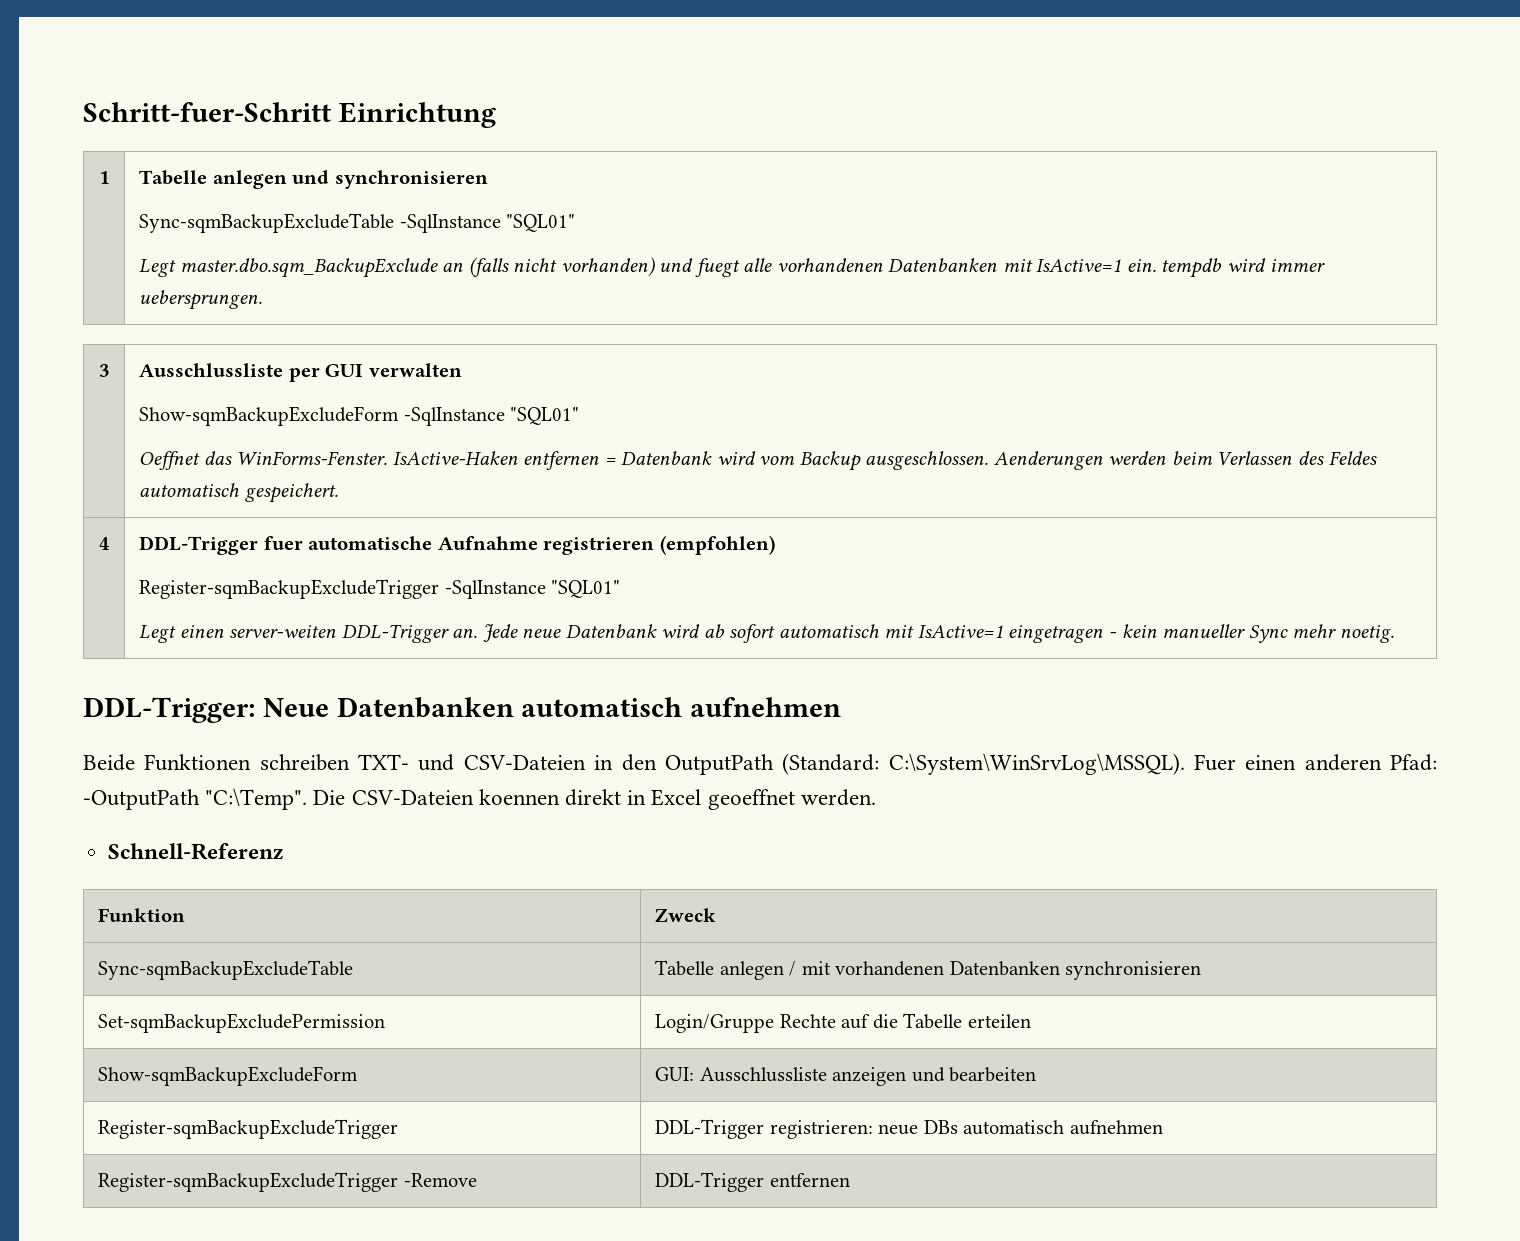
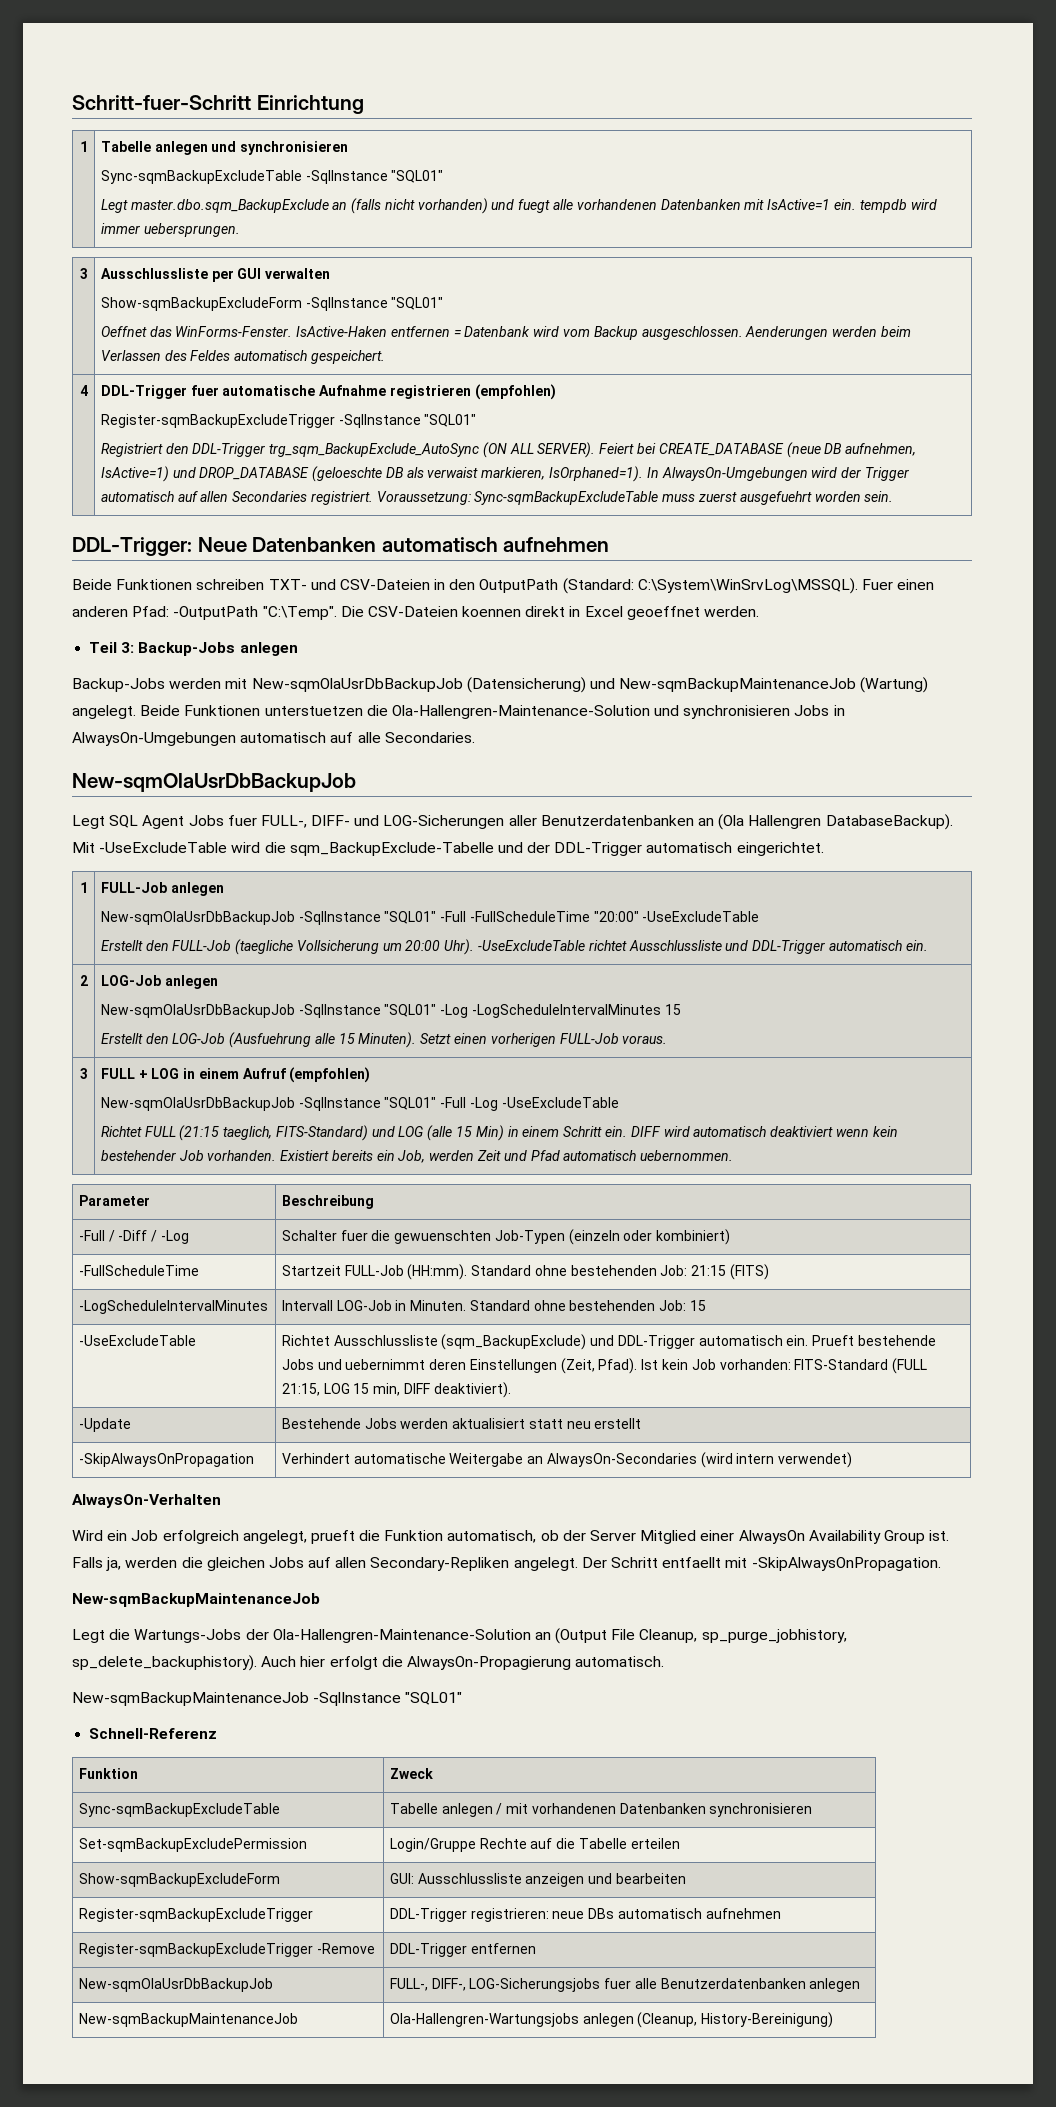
- Legt einen server-weiten DDL-Trigger an. Jede neue Datenbank wird ab sofort automatisch mit IsActive=1 eingetragen - kein manueller Sync mehr noetig.
+ Registriert den DDL-Trigger trg_sqm_BackupExclude_AutoSync (ON ALL SERVER). Feiert bei CREATE_DATABASE (neue DB aufnehmen, IsActive=1) und DROP_DATABASE (geloeschte DB als verwaist markieren, IsOrphaned=1). In AlwaysOn-Umgebungen wird der Trigger automatisch auf allen Secondaries registriert. Voraussetzung: Sync-sqmBackupExcludeTable muss zuerst ausgefuehrt worden sein.
+ Teil 3: Backup-Jobs anlegen
+ Backup-Jobs werden mit New-sqmOlaUsrDbBackupJob (Datensicherung) und New-sqmBackupMaintenanceJob (Wartung) angelegt. Beide Funktionen unterstuetzen die Ola-Hallengren-Maintenance-Solution und synchronisieren Jobs in AlwaysOn-Umgebungen automatisch auf alle Secondaries.
+ New-sqmOlaUsrDbBackupJob
+ Legt SQL Agent Jobs fuer FULL-, DIFF- und LOG-Sicherungen aller Benutzerdatenbanken an (Ola Hallengren DatabaseBackup). Mit -UseExcludeTable wird die sqm_BackupExclude-Tabelle und der DDL-Trigger automatisch eingerichtet.
+ 1 | FULL-Job anlegen
+ New-sqmOlaUsrDbBackupJob -SqlInstance "SQL01" -Full -FullScheduleTime "20:00" -UseExcludeTable
+ Erstellt den FULL-Job (taegliche Vollsicherung um 20:00 Uhr). -UseExcludeTable richtet Ausschlussliste und DDL-Trigger automatisch ein.
+ 2 | LOG-Job anlegen
+ New-sqmOlaUsrDbBackupJob -SqlInstance "SQL01" -Log -LogScheduleIntervalMinutes 15
+ Erstellt den LOG-Job (Ausfuehrung alle 15 Minuten). Setzt einen vorherigen FULL-Job voraus.
+ 3 | FULL + LOG in einem Aufruf (empfohlen)
+ New-sqmOlaUsrDbBackupJob -SqlInstance "SQL01" -Full -Log -UseExcludeTable
+ Richtet FULL (21:15 taeglich, FITS-Standard) und LOG (alle 15 Min) in einem Schritt ein. DIFF wird automatisch deaktiviert wenn kein bestehender Job vorhanden. Existiert bereits ein Job, werden Zeit und Pfad automatisch uebernommen.
+ Parameter | Beschreibung
+ -Full / -Diff / -Log | Schalter fuer die gewuenschten Job-Typen (einzeln oder kombiniert)
+ -FullScheduleTime | Startzeit FULL-Job (HH:mm). Standard ohne bestehenden Job: 21:15 (FITS)
+ -LogScheduleIntervalMinutes | Intervall LOG-Job in Minuten. Standard ohne bestehenden Job: 15
+ -UseExcludeTable | Richtet Ausschlussliste (sqm_BackupExclude) und DDL-Trigger automatisch ein. Prueft bestehende Jobs und uebernimmt deren Einstellungen (Zeit, Pfad). Ist kein Job vorhanden: FITS-Standard (FULL 21:15, LOG 15 min, DIFF deaktiviert).
+ -Update | Bestehende Jobs werden aktualisiert statt neu erstellt
+ -SkipAlwaysOnPropagation | Verhindert automatische Weitergabe an AlwaysOn-Secondaries (wird intern verwendet)
+ AlwaysOn-Verhalten
+ Wird ein Job erfolgreich angelegt, prueft die Funktion automatisch, ob der Server Mitglied einer AlwaysOn Availability Group ist. Falls ja, werden die gleichen Jobs auf allen Secondary-Repliken angelegt. Der Schritt entfaellt mit -SkipAlwaysOnPropagation.
+ New-sqmBackupMaintenanceJob
+ Legt die Wartungs-Jobs der Ola-Hallengren-Maintenance-Solution an (Output File Cleanup, sp_purge_jobhistory, sp_delete_backuphistory). Auch hier erfolgt die AlwaysOn-Propagierung automatisch.
+ New-sqmBackupMaintenanceJob -SqlInstance "SQL01"
+ New-sqmOlaUsrDbBackupJob | FULL-, DIFF-, LOG-Sicherungsjobs fuer alle Benutzerdatenbanken anlegen
+ New-sqmBackupMaintenanceJob | Ola-Hallengren-Wartungsjobs anlegen (Cleanup, History-Bereinigung)

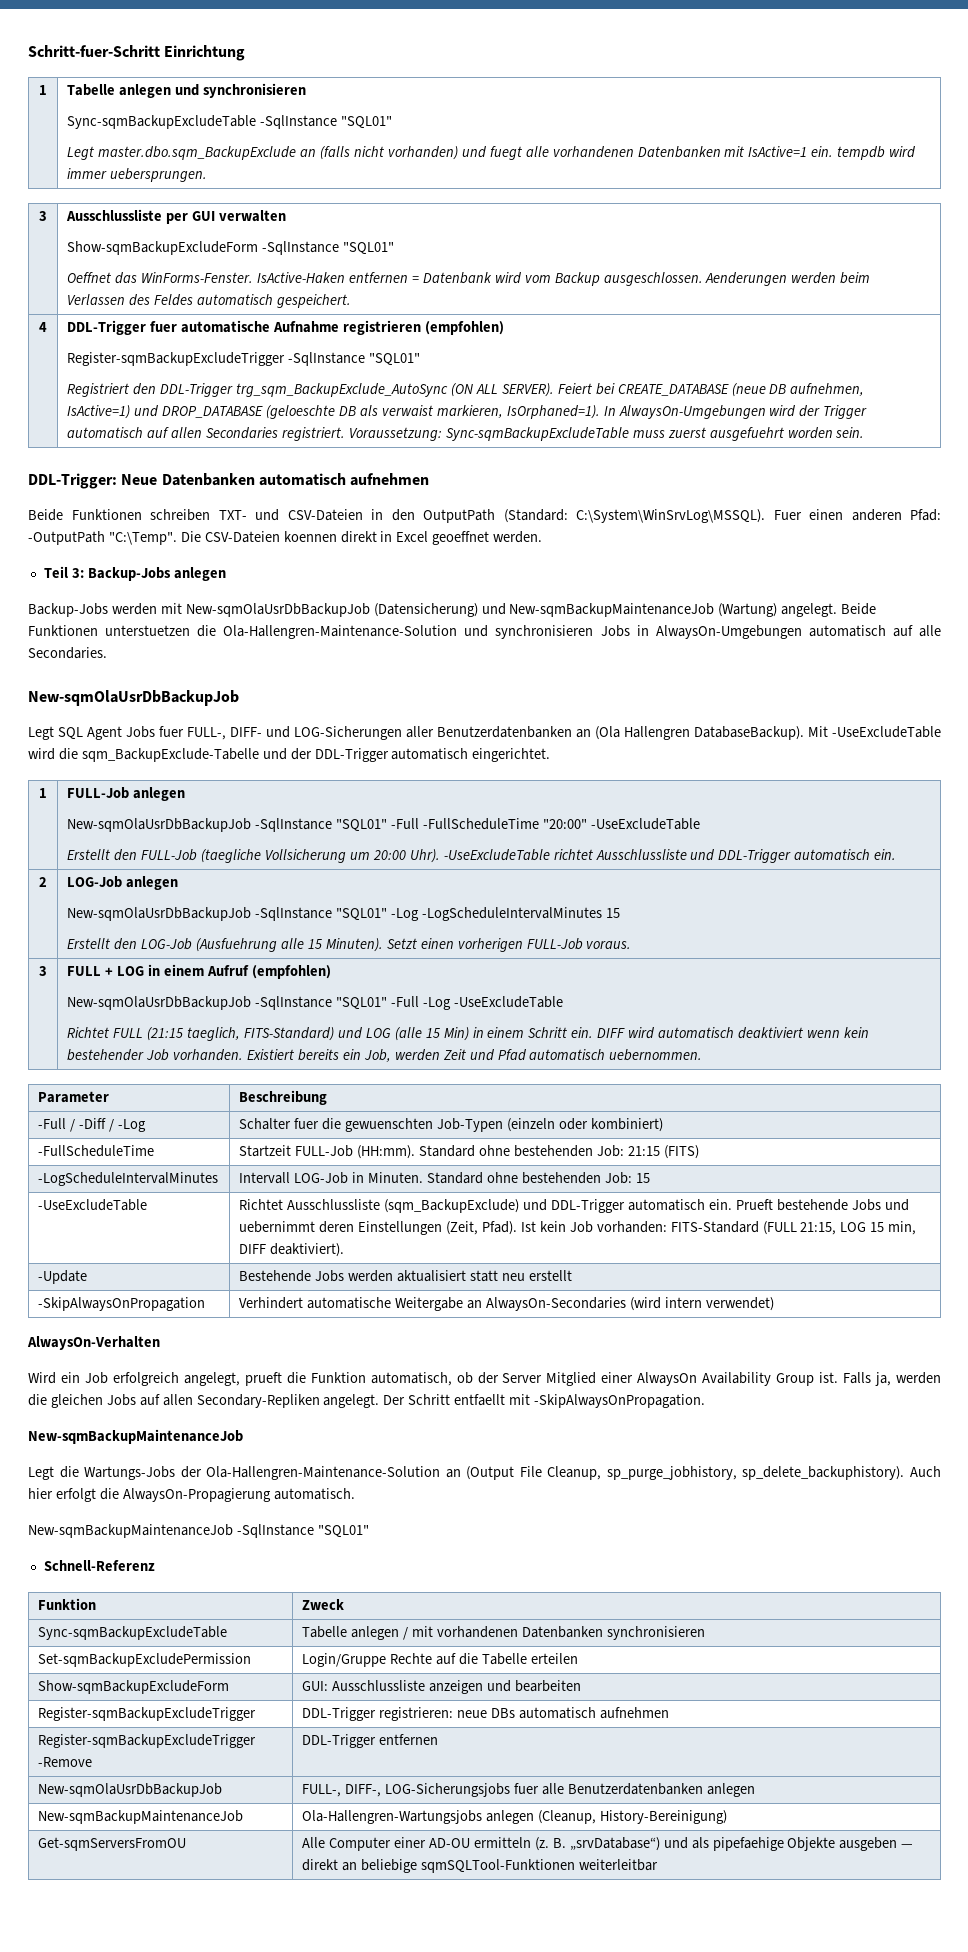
+ Get-sqmServersFromOU | Alle Computer einer AD-OU ermitteln (z. B. „srvDatabase“) und als pipefaehige Objekte ausgeben — direkt an beliebige sqmSQLTool-Funktionen weiterleitbar

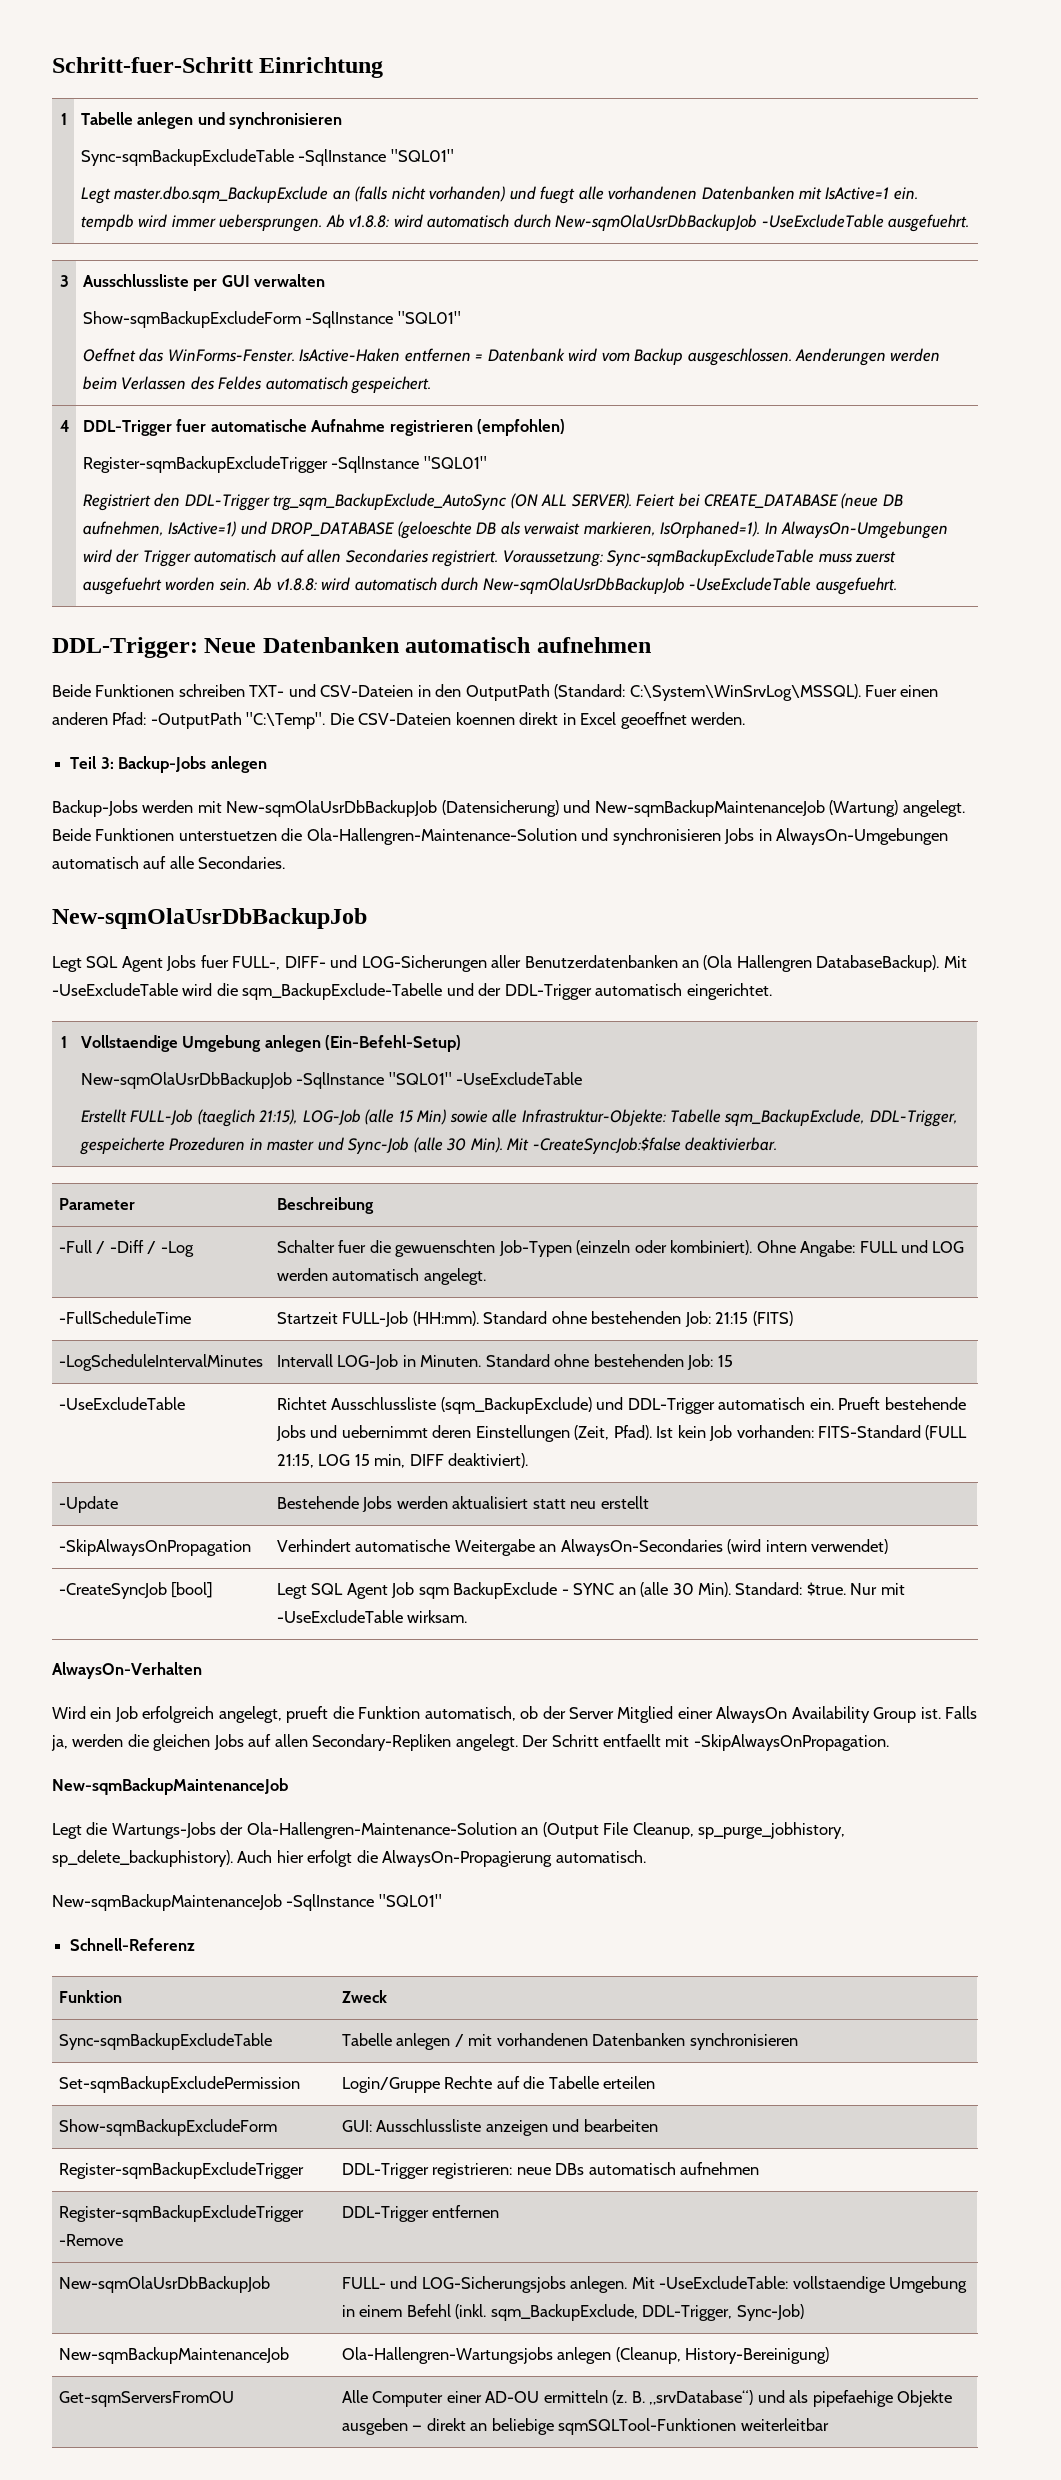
  1 | Tabelle anlegen und synchronisieren
  Sync-sqmBackupExcludeTable -SqlInstance "SQL01"
- Legt master.dbo.sqm_BackupExclude an (falls nicht vorhanden) und fuegt alle vorhandenen Datenbanken mit IsActive=1 ein. tempdb wird immer uebersprungen.
+ Legt master.dbo.sqm_BackupExclude an (falls nicht vorhanden) und fuegt alle vorhandenen Datenbanken mit IsActive=1 ein. tempdb wird immer uebersprungen. Ab v1.8.8: wird automatisch durch New-sqmOlaUsrDbBackupJob -UseExcludeTable ausgefuehrt.
- Voraussetzung: Sync-sqmBackupExcludeTable muss zuerst ausgefuehrt worden sein.
+ Voraussetzung: Sync-sqmBackupExcludeTable muss zuerst ausgefuehrt worden sein. Ab v1.8.8: wird automatisch durch New-sqmOlaUsrDbBackupJob -UseExcludeTable ausgefuehrt.
- 1 | FULL-Job anlegen
- New-sqmOlaUsrDbBackupJob -SqlInstance "SQL01" -Full -FullScheduleTime "20:00" -UseExcludeTable
- Erstellt den FULL-Job (taegliche Vollsicherung um 20:00 Uhr). -UseExcludeTable richtet Ausschlussliste und DDL-Trigger automatisch ein.
- 2 | LOG-Job anlegen
- New-sqmOlaUsrDbBackupJob -SqlInstance "SQL01" -Log -LogScheduleIntervalMinutes 15
- Erstellt den LOG-Job (Ausfuehrung alle 15 Minuten). Setzt einen vorherigen FULL-Job voraus.
- 3 | FULL + LOG in einem Aufruf (empfohlen)
- New-sqmOlaUsrDbBackupJob -SqlInstance "SQL01" -Full -Log -UseExcludeTable
- Richtet FULL (21:15 taeglich, FITS-Standard) und LOG (alle 15 Min) in einem Schritt ein. DIFF wird automatisch deaktiviert wenn kein bestehender Job vorhanden. Existiert bereits ein Job, werden Zeit und Pfad automatisch uebernommen.
+ 1 | Vollstaendige Umgebung anlegen (Ein-Befehl-Setup)
+ New-sqmOlaUsrDbBackupJob -SqlInstance "SQL01" -UseExcludeTable
+ Erstellt FULL-Job (taeglich 21:15), LOG-Job (alle 15 Min) sowie alle Infrastruktur-Objekte: Tabelle sqm_BackupExclude, DDL-Trigger, gespeicherte Prozeduren in master und Sync-Job (alle 30 Min). Mit -CreateSyncJob:$false deaktivierbar.
- -Full / -Diff / -Log | Schalter fuer die gewuenschten Job-Typen (einzeln oder kombiniert)
+ -Full / -Diff / -Log | Schalter fuer die gewuenschten Job-Typen (einzeln oder kombiniert). Ohne Angabe: FULL und LOG werden automatisch angelegt.
+ -CreateSyncJob [bool] | Legt SQL Agent Job sqm BackupExclude - SYNC an (alle 30 Min). Standard: $true. Nur mit -UseExcludeTable wirksam.
- New-sqmOlaUsrDbBackupJob | FULL-, DIFF-, LOG-Sicherungsjobs fuer alle Benutzerdatenbanken anlegen
+ New-sqmOlaUsrDbBackupJob | FULL- und LOG-Sicherungsjobs anlegen. Mit -UseExcludeTable: vollstaendige Umgebung in einem Befehl (inkl. sqm_BackupExclude, DDL-Trigger, Sync-Job)

